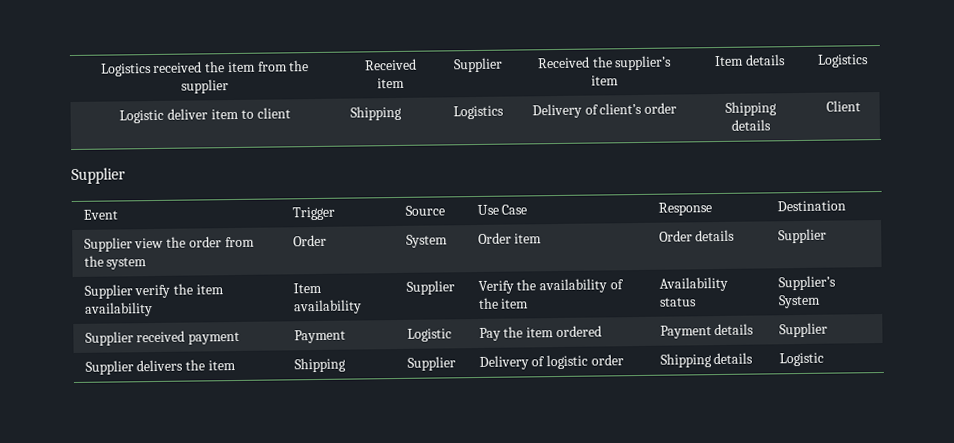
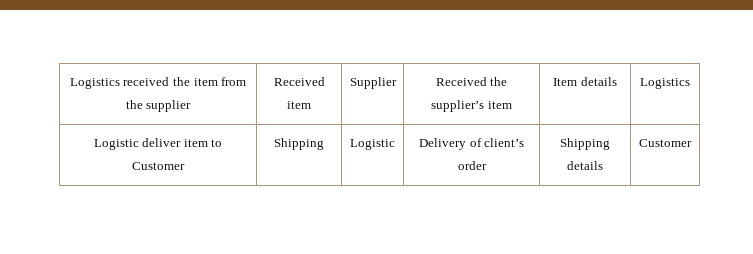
- Logistic deliver item to client | Shipping | Logistics | Delivery of client’s order | Shipping details | Client
- Supplier
- Event | Trigger | Source | Use Case | Response | Destination
- Supplier view the order from the system | Order | System | Order item | Order details | Supplier
- Supplier verify the item availability | Item availability | Supplier | Verify the availability of the item | Availability status | Supplier’s System
- Supplier received payment | Payment | Logistic | Pay the item ordered | Payment details | Supplier
- Supplier delivers the item | Shipping | Supplier | Delivery of logistic order | Shipping details | Logistic
+ Logistic deliver item to Customer | Shipping | Logistic | Delivery of client’s order | Shipping details | Customer

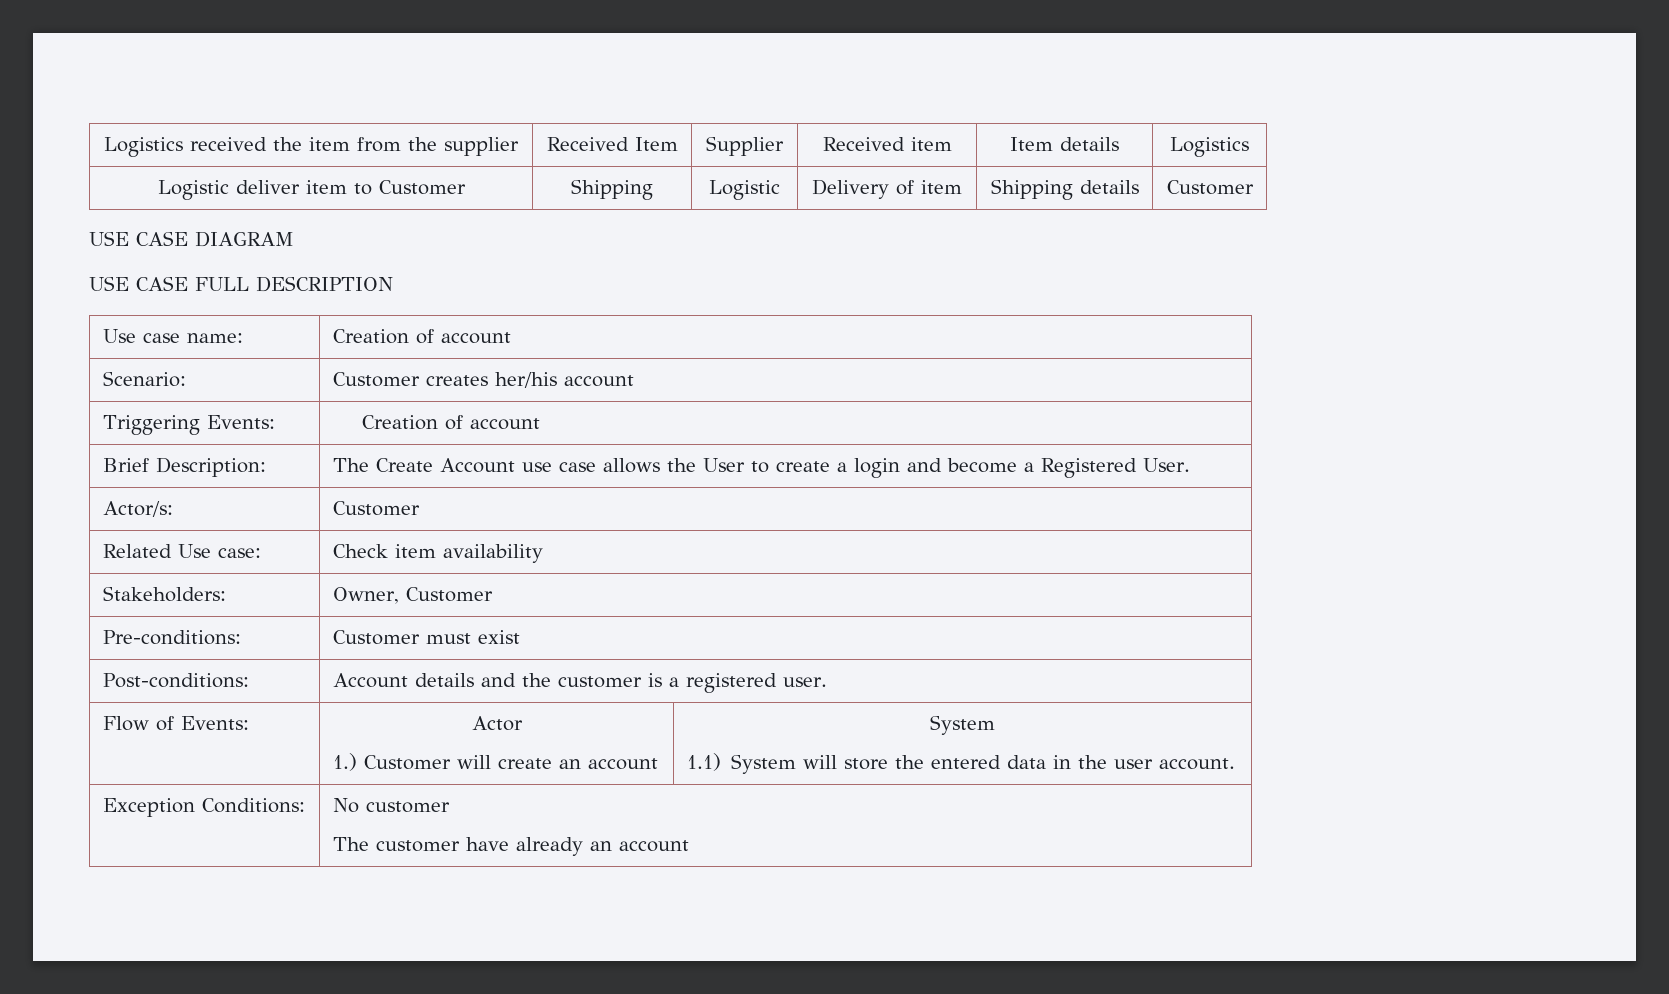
- Logistics received the item from the supplier | Received item | Supplier | Received the supplier’s item | Item details | Logistics
+ Logistics received the item from the supplier | Received Item | Supplier | Received item | Item details | Logistics
- Logistic deliver item to Customer | Shipping | Logistic | Delivery of client’s order | Shipping details | Customer
+ Logistic deliver item to Customer | Shipping | Logistic | Delivery of item | Shipping details | Customer
+ USE CASE DIAGRAM
+ USE CASE FULL DESCRIPTION
+ Use case name: | Creation of account
+ Scenario: | Customer creates her/his account
+ Triggering Events: | Creation of account
+ Brief Description: | The Create Account use case allows the User to create a login and become a Registered User.
+ Actor/s: | Customer
+ Related Use case: | Check item availability
+ Stakeholders: | Owner, Customer
+ Pre-conditions: | Customer must exist
+ Post-conditions: | Account details and the customer is a registered user.
+ Flow of Events: | Actor
+ 1.) Customer will create an account | System
+ 1.1) System will store the entered data in the user account.
+ Exception Conditions: | No customer
+ The customer have already an account

